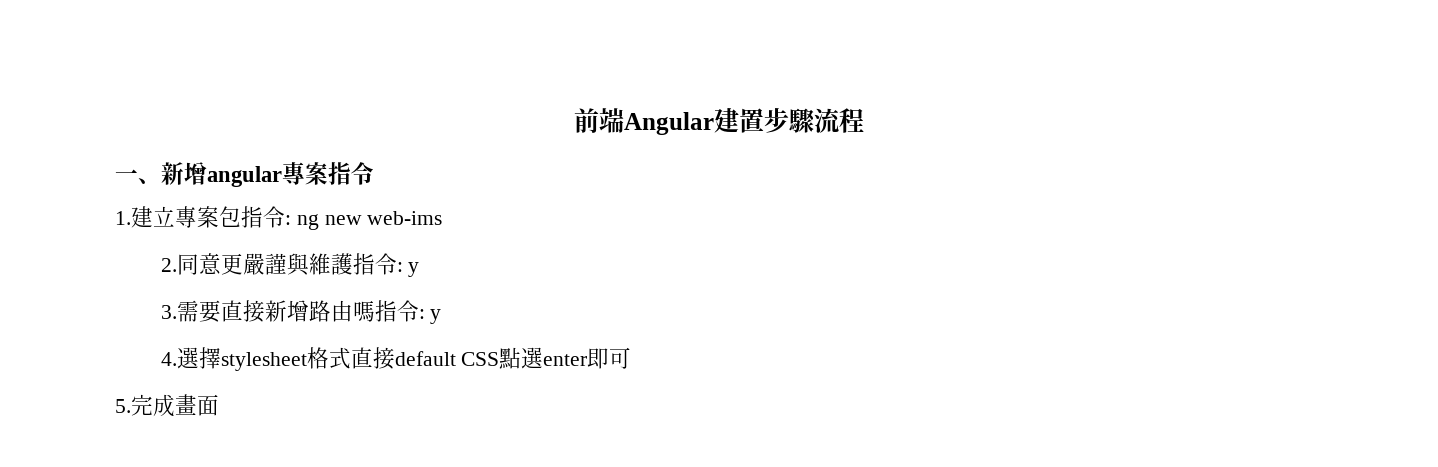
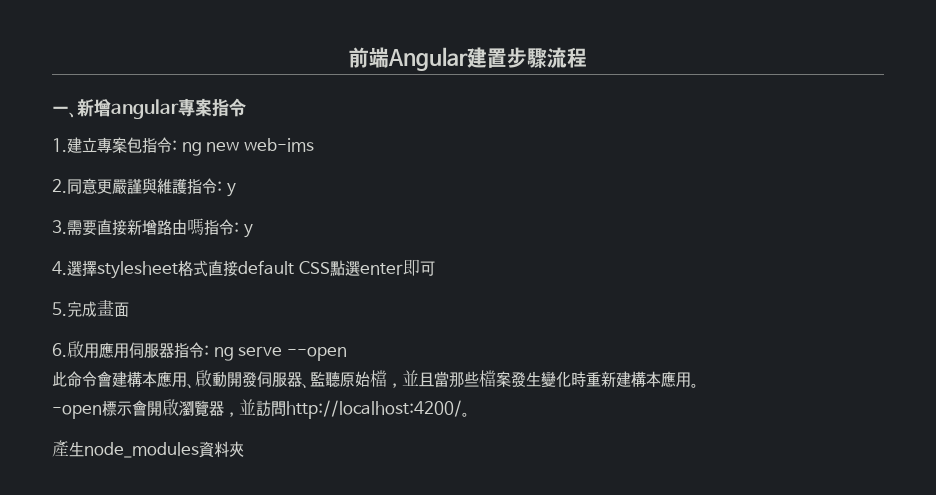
+ 6.啟用應用伺服器指令: ng serve --open
+ 此命令會建構本應用、啟動開發伺服器、監聽原始檔，並且當那些檔案發生變化時重新建構本應用。
+ -open標示會開啟瀏覽器，並訪問http://localhost:4200/。
+ 產生node_modules資料夾

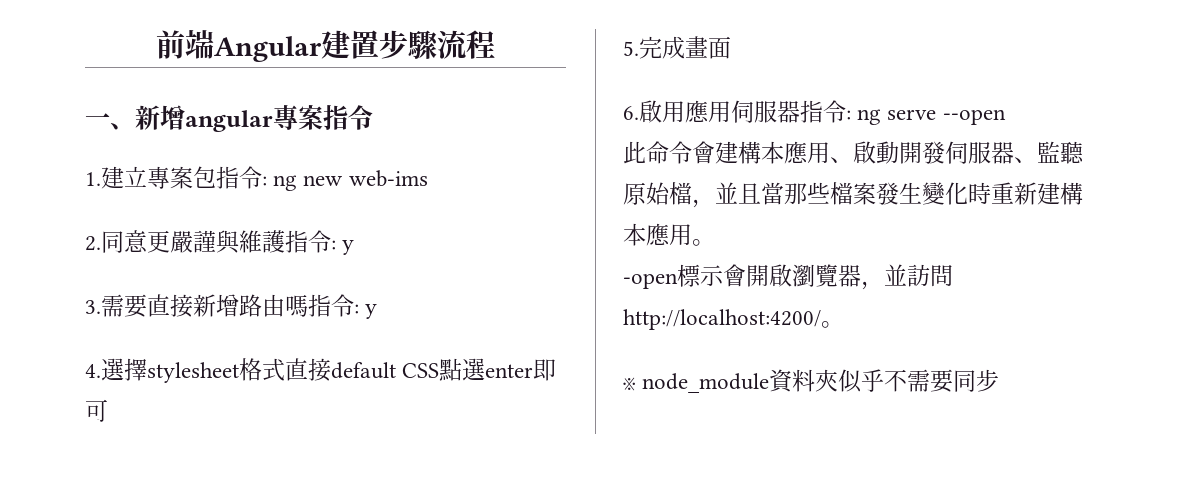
- 產生node_modules資料夾
+ ※ node_module資料夾似乎不需要同步

